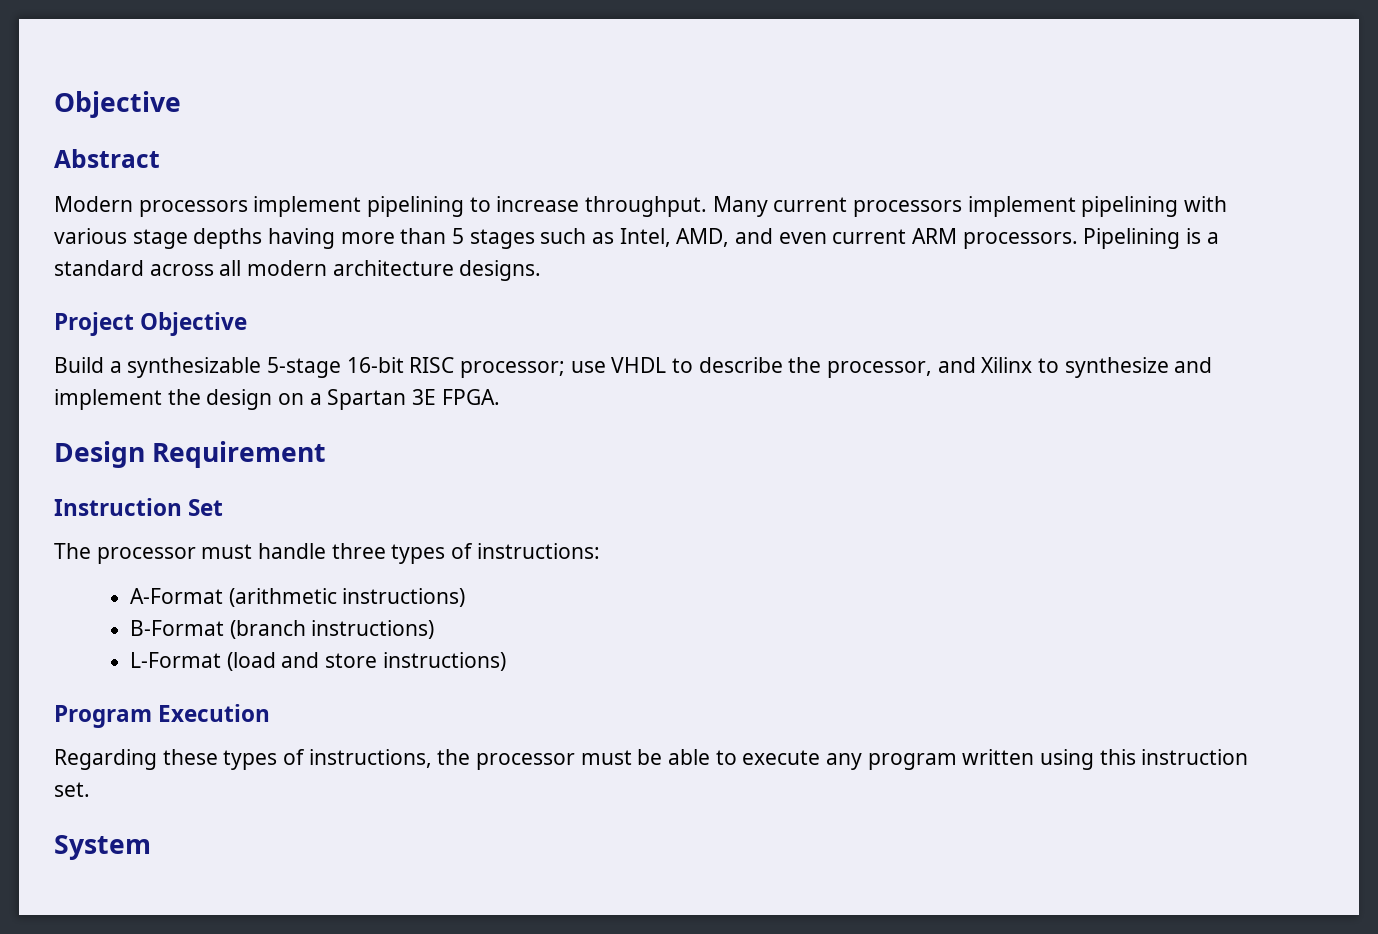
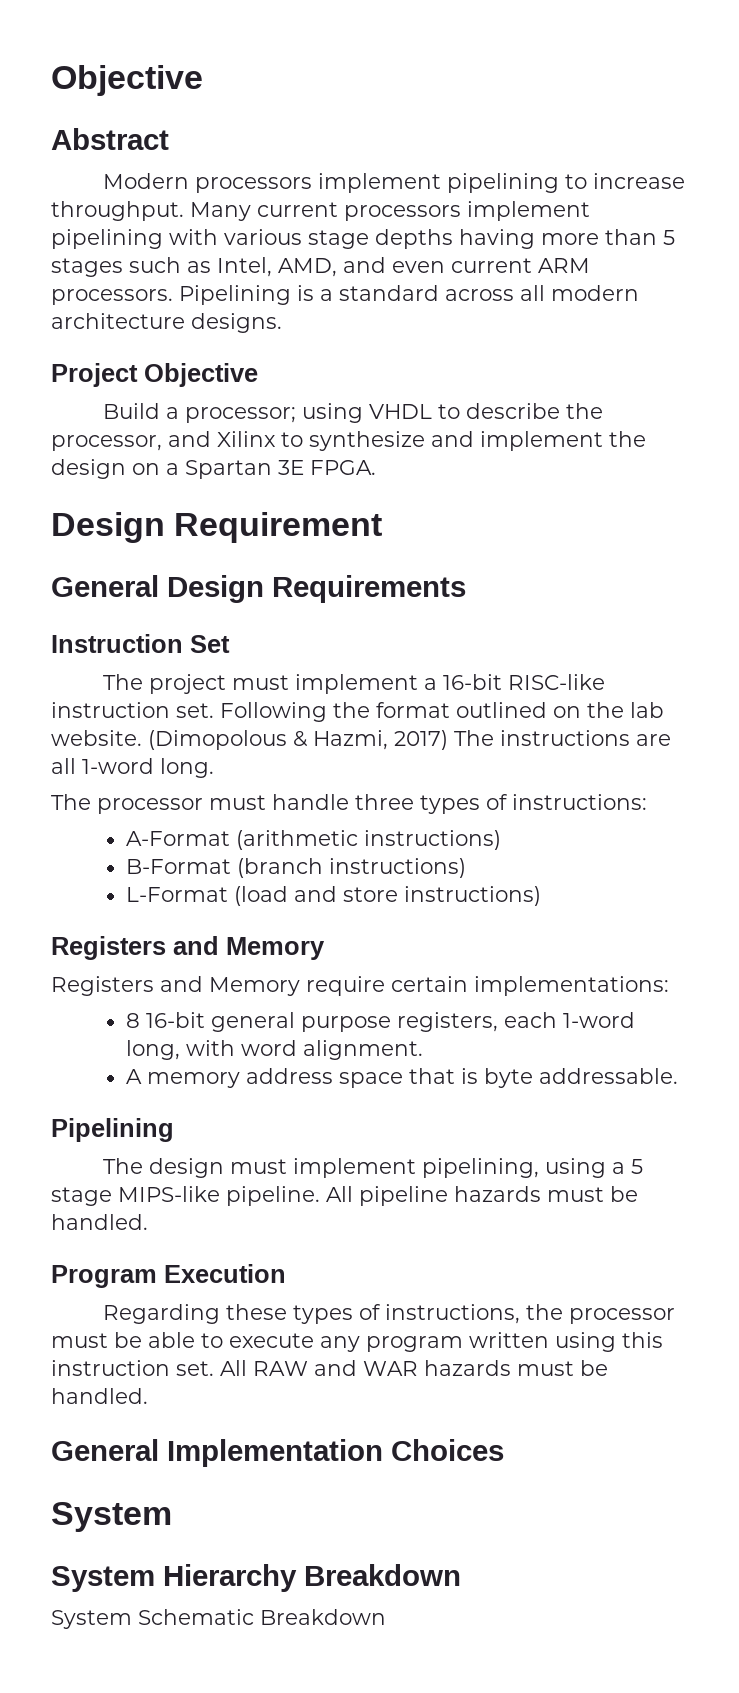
- Build a synthesizable 5-stage 16-bit RISC processor; use VHDL to describe the processor, and Xilinx to synthesize and implement the design on a Spartan 3E FPGA.
+ Build a processor; using VHDL to describe the processor, and Xilinx to synthesize and implement the design on a Spartan 3E FPGA.
+ General Design Requirements
+ The project must implement a 16-bit RISC-like instruction set. Following the format outlined on the lab website. (Dimopolous & Hazmi, 2017) The instructions are all 1-word long.
  L-Format (load and store instructions)
+ Registers and Memory
+ Registers and Memory require certain implementations:
+ 8 16-bit general purpose registers, each 1-word long, with word alignment.
+ A memory address space that is byte addressable.
+ Pipelining
+ The design must implement pipelining, using a 5 stage MIPS-like pipeline. All pipeline hazards must be handled.
- Regarding these types of instructions, the processor must be able to execute any program written using this instruction set.
+ Regarding these types of instructions, the processor must be able to execute any program written using this instruction set. All RAW and WAR hazards must be handled.
+ General Implementation Choices
  System
+ System Hierarchy Breakdown
+ System Schematic Breakdown

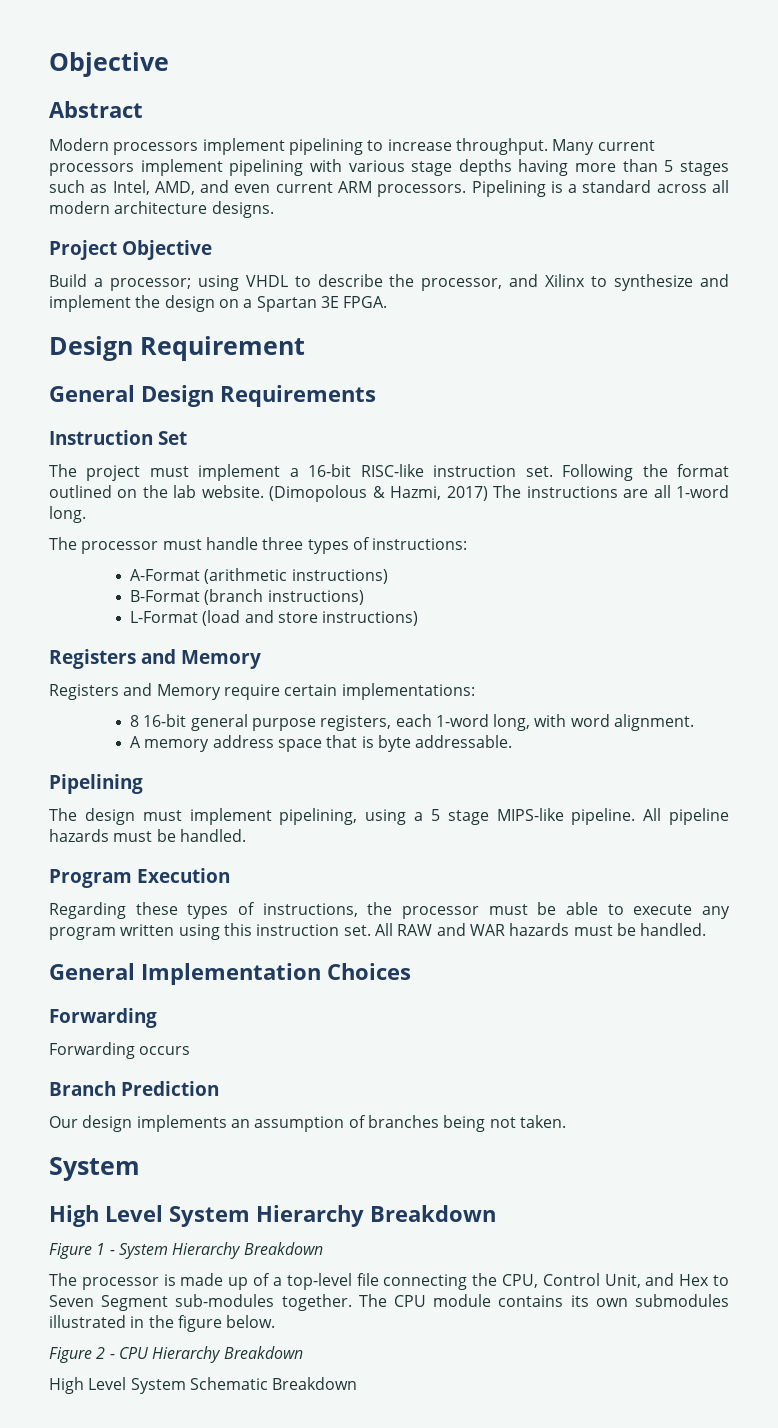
  General Implementation Choices
+ Forwarding
+ Forwarding occurs
+ Branch Prediction
+ Our design implements an assumption of branches being not taken.
- System Hierarchy Breakdown
- System Schematic Breakdown
+ High Level System Hierarchy Breakdown
+ Figure 1 - System Hierarchy Breakdown
+ The processor is made up of a top-level file connecting the CPU, Control Unit, and Hex to Seven Segment sub-modules together. The CPU module contains its own submodules illustrated in the figure below.
+ Figure 2 - CPU Hierarchy Breakdown
+ High Level System Schematic Breakdown

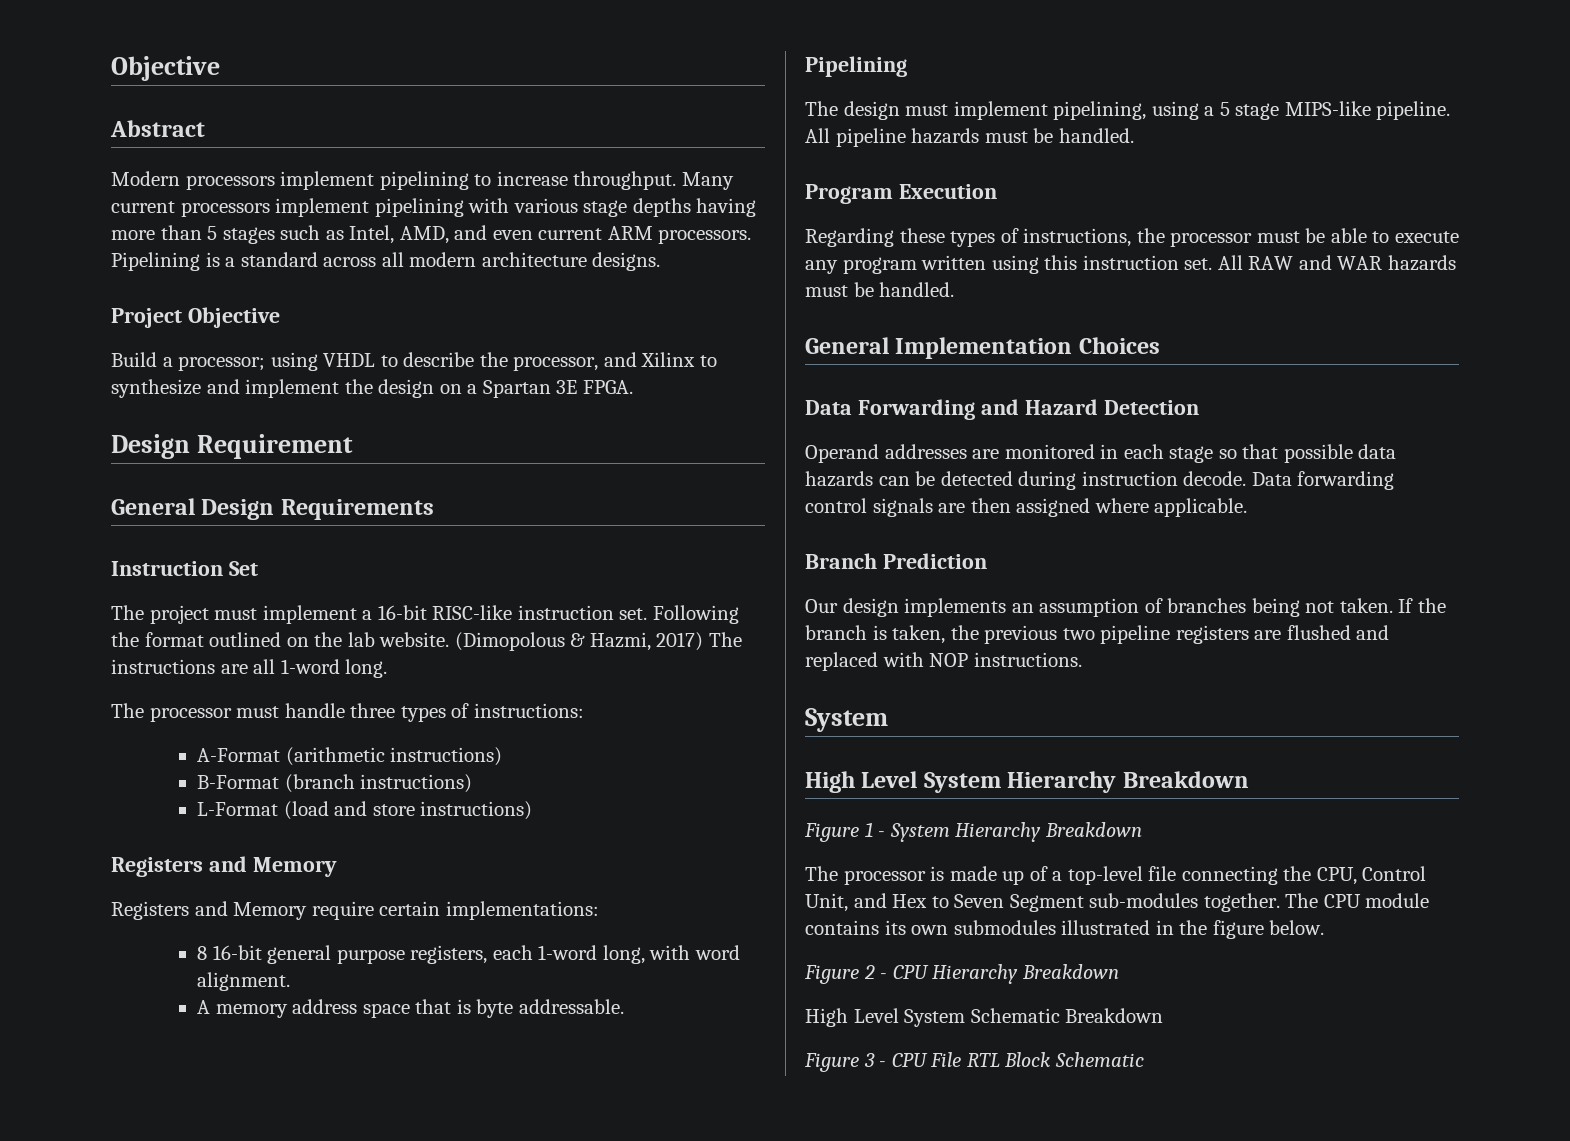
  General Implementation Choices
- Forwarding
- Forwarding occurs
+ Data Forwarding and Hazard Detection
+ Operand addresses are monitored in each stage so that possible data hazards can be detected during instruction decode. Data forwarding control signals are then assigned where applicable.
+ If the branch is taken, the previous two pipeline registers are flushed and replaced with NOP instructions.
+ Figure 3 - CPU File RTL Block Schematic

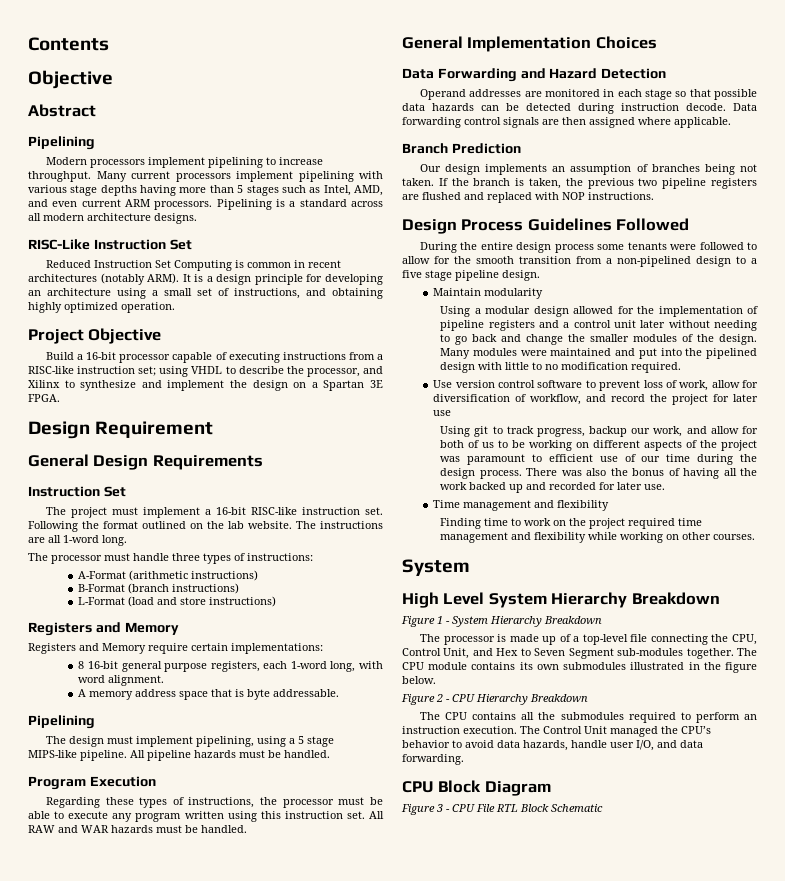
+ Contents
  Abstract
+ Pipelining
+ RISC-Like Instruction Set
+ Reduced Instruction Set Computing is common in recent architectures (notably ARM). It is a design principle for developing an architecture using a small set of instructions, and obtaining highly optimized operation.
  Project Objective
- Build a processor; using VHDL to describe the processor, and Xilinx to synthesize and implement the design on a Spartan 3E FPGA.
+ Build a 16-bit processor capable of executing instructions from a RISC-like instruction set; using VHDL to describe the processor, and Xilinx to synthesize and implement the design on a Spartan 3E FPGA.
- (Dimopolous & Hazmi, 2017) The instructions are all 1-word long.
+ The instructions are all 1-word long.
+ Design Process Guidelines Followed
+ During the entire design process some tenants were followed to allow for the smooth transition from a non-pipelined design to a five stage pipeline design.
+ Maintain modularity
+ Using a modular design allowed for the implementation of pipeline registers and a control unit later without needing to go back and change the smaller modules of the design. Many modules were maintained and put into the pipelined design with little to no modification required.
+ Use version control software to prevent loss of work, allow for diversification of workflow, and record the project for later use
+ Using git to track progress, backup our work, and allow for both of us to be working on different aspects of the project was paramount to efficient use of our time during the design process. There was also the bonus of having all the work backed up and recorded for later use.
+ Time management and flexibility
+ Finding time to work on the project required time management and flexibility while working on other courses.
- High Level System Schematic Breakdown
+ The CPU contains all the submodules required to perform an instruction execution. The Control Unit managed the CPU’s behavior to avoid data hazards, handle user I/O, and data forwarding.
+ CPU Block Diagram

